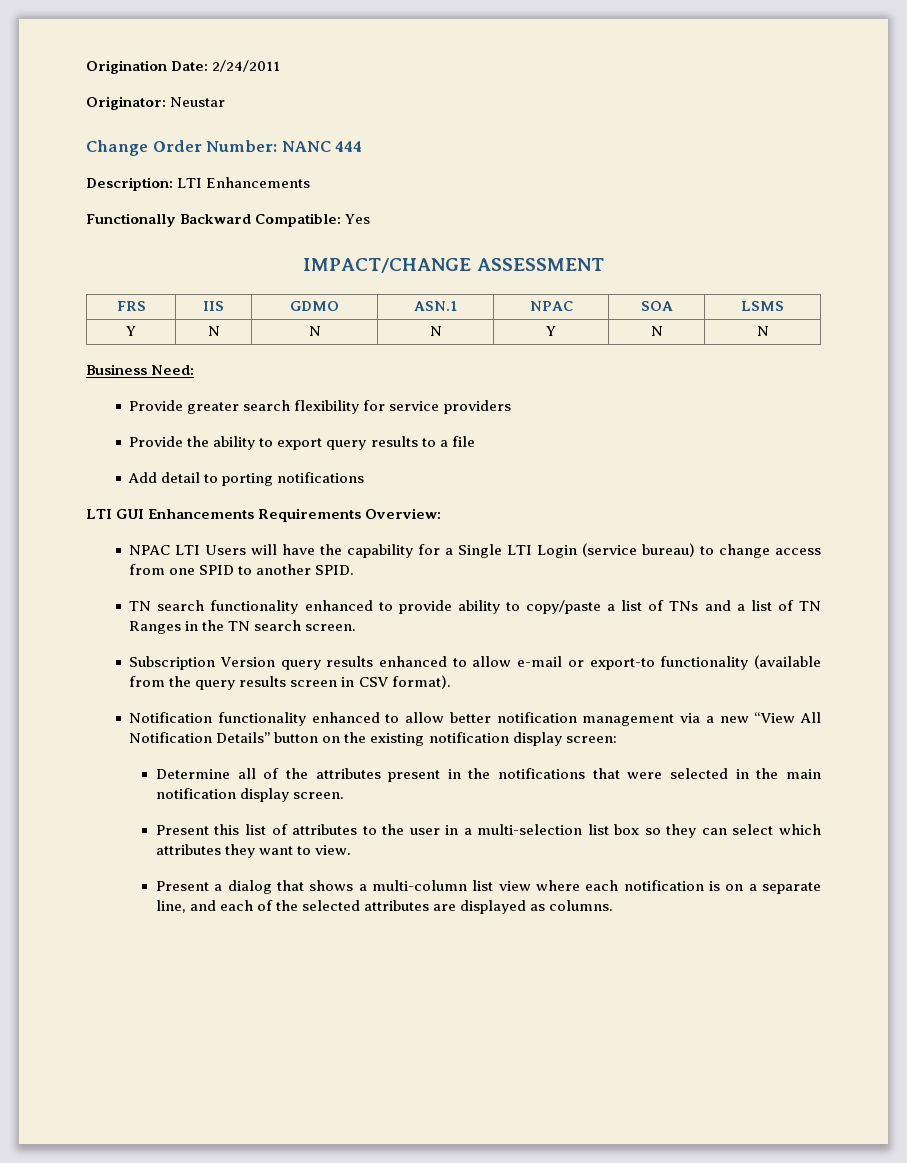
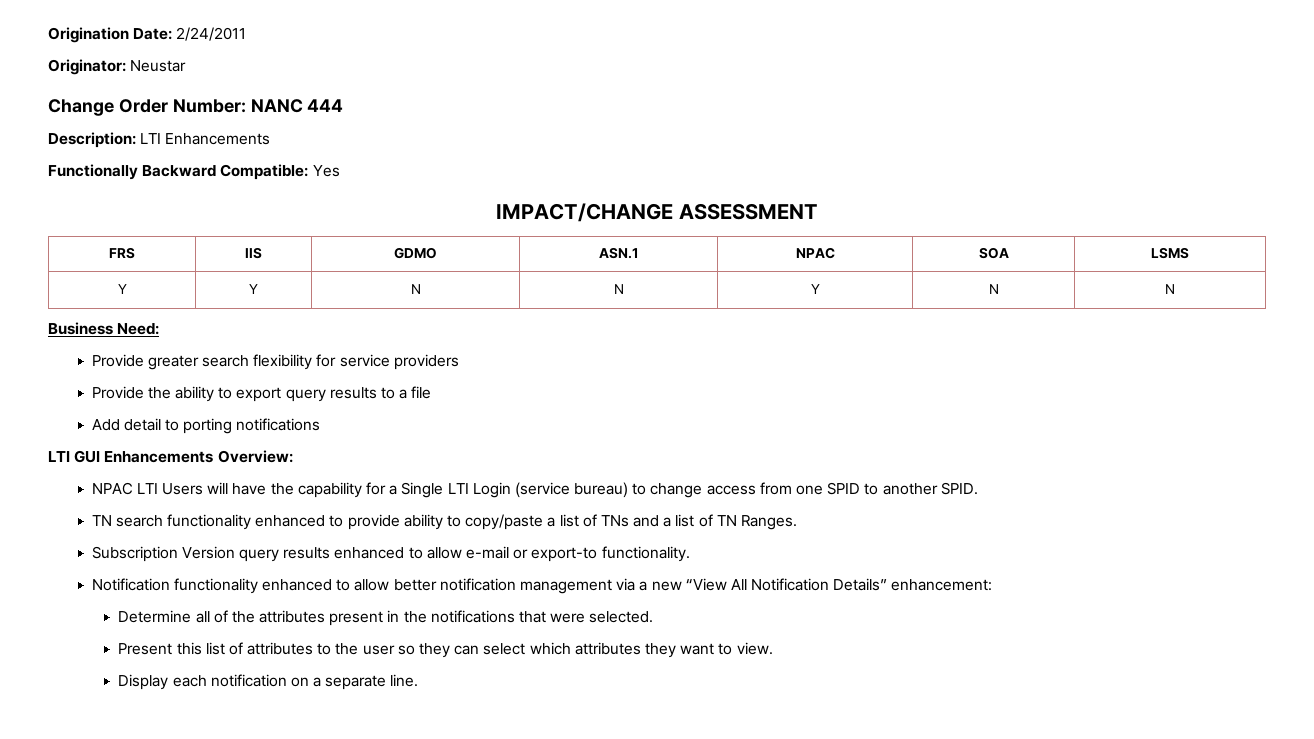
- Y | N | N | N | Y | N | N
+ Y | Y | N | N | Y | N | N
- LTI GUI Enhancements Requirements Overview:
+ LTI GUI Enhancements Overview:
- TN search functionality enhanced to provide ability to copy/paste a list of TNs and a list of TN Ranges in the TN search screen.
+ TN search functionality enhanced to provide ability to copy/paste a list of TNs and a list of TN Ranges.
- Subscription Version query results enhanced to allow e-mail or export-to functionality (available from the query results screen in CSV format).
+ Subscription Version query results enhanced to allow e-mail or export-to functionality.
- Notification functionality enhanced to allow better notification management via a new “View All Notification Details” button on the existing notification display screen:
+ Notification functionality enhanced to allow better notification management via a new “View All Notification Details” enhancement:
- Determine all of the attributes present in the notifications that were selected in the main notification display screen.
+ Determine all of the attributes present in the notifications that were selected.
- Present this list of attributes to the user in a multi-selection list box so they can select which attributes they want to view.
+ Present this list of attributes to the user so they can select which attributes they want to view.
- Present a dialog that shows a multi-column list view where each notification is on a separate line, and each of the selected attributes are displayed as columns.
+ Display each notification on a separate line.

